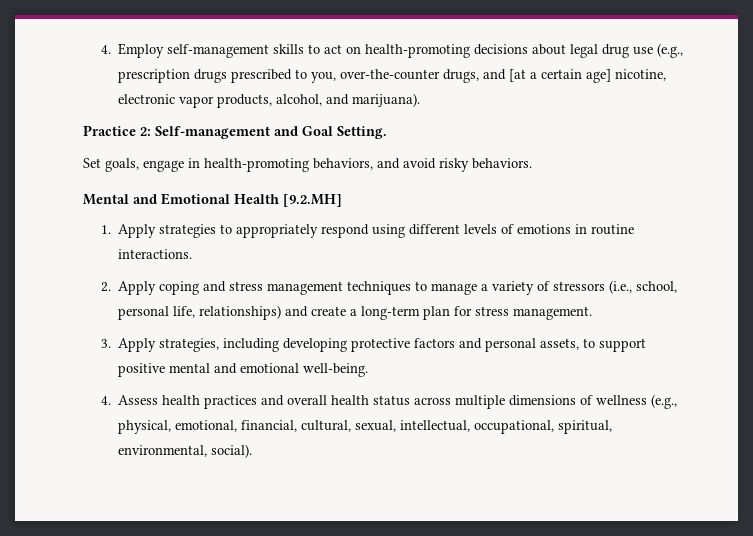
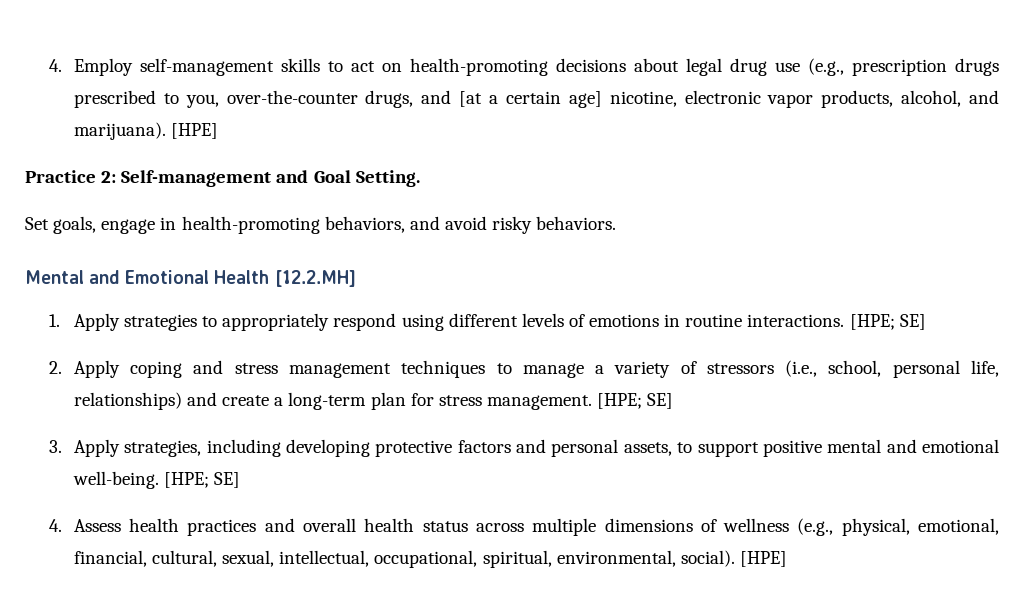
- 4. Employ self-management skills to act on health-promoting decisions about legal drug use (e.g., prescription drugs prescribed to you, over-the-counter drugs, and [at a certain age] nicotine, electronic vapor products, alcohol, and marijuana).
+ 4. Employ self-management skills to act on health-promoting decisions about legal drug use (e.g., prescription drugs prescribed to you, over-the-counter drugs, and [at a certain age] nicotine, electronic vapor products, alcohol, and marijuana). [HPE]
- Mental and Emotional Health [9.2.MH]
+ Mental and Emotional Health [12.2.MH]
- 1. Apply strategies to appropriately respond using different levels of emotions in routine interactions.
+ 1. Apply strategies to appropriately respond using different levels of emotions in routine interactions. [HPE; SE]
- 2. Apply coping and stress management techniques to manage a variety of stressors (i.e., school, personal life, relationships) and create a long-term plan for stress management.
+ 2. Apply coping and stress management techniques to manage a variety of stressors (i.e., school, personal life, relationships) and create a long-term plan for stress management. [HPE; SE]
- 3. Apply strategies, including developing protective factors and personal assets, to support positive mental and emotional well-being.
+ 3. Apply strategies, including developing protective factors and personal assets, to support positive mental and emotional well-being. [HPE; SE]
- 4. Assess health practices and overall health status across multiple dimensions of wellness (e.g., physical, emotional, financial, cultural, sexual, intellectual, occupational, spiritual, environmental, social).
+ 4. Assess health practices and overall health status across multiple dimensions of wellness (e.g., physical, emotional, financial, cultural, sexual, intellectual, occupational, spiritual, environmental, social). [HPE]

